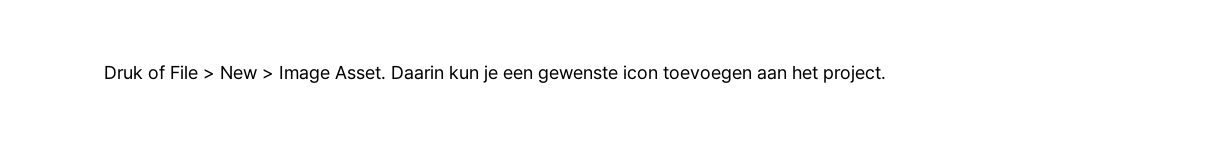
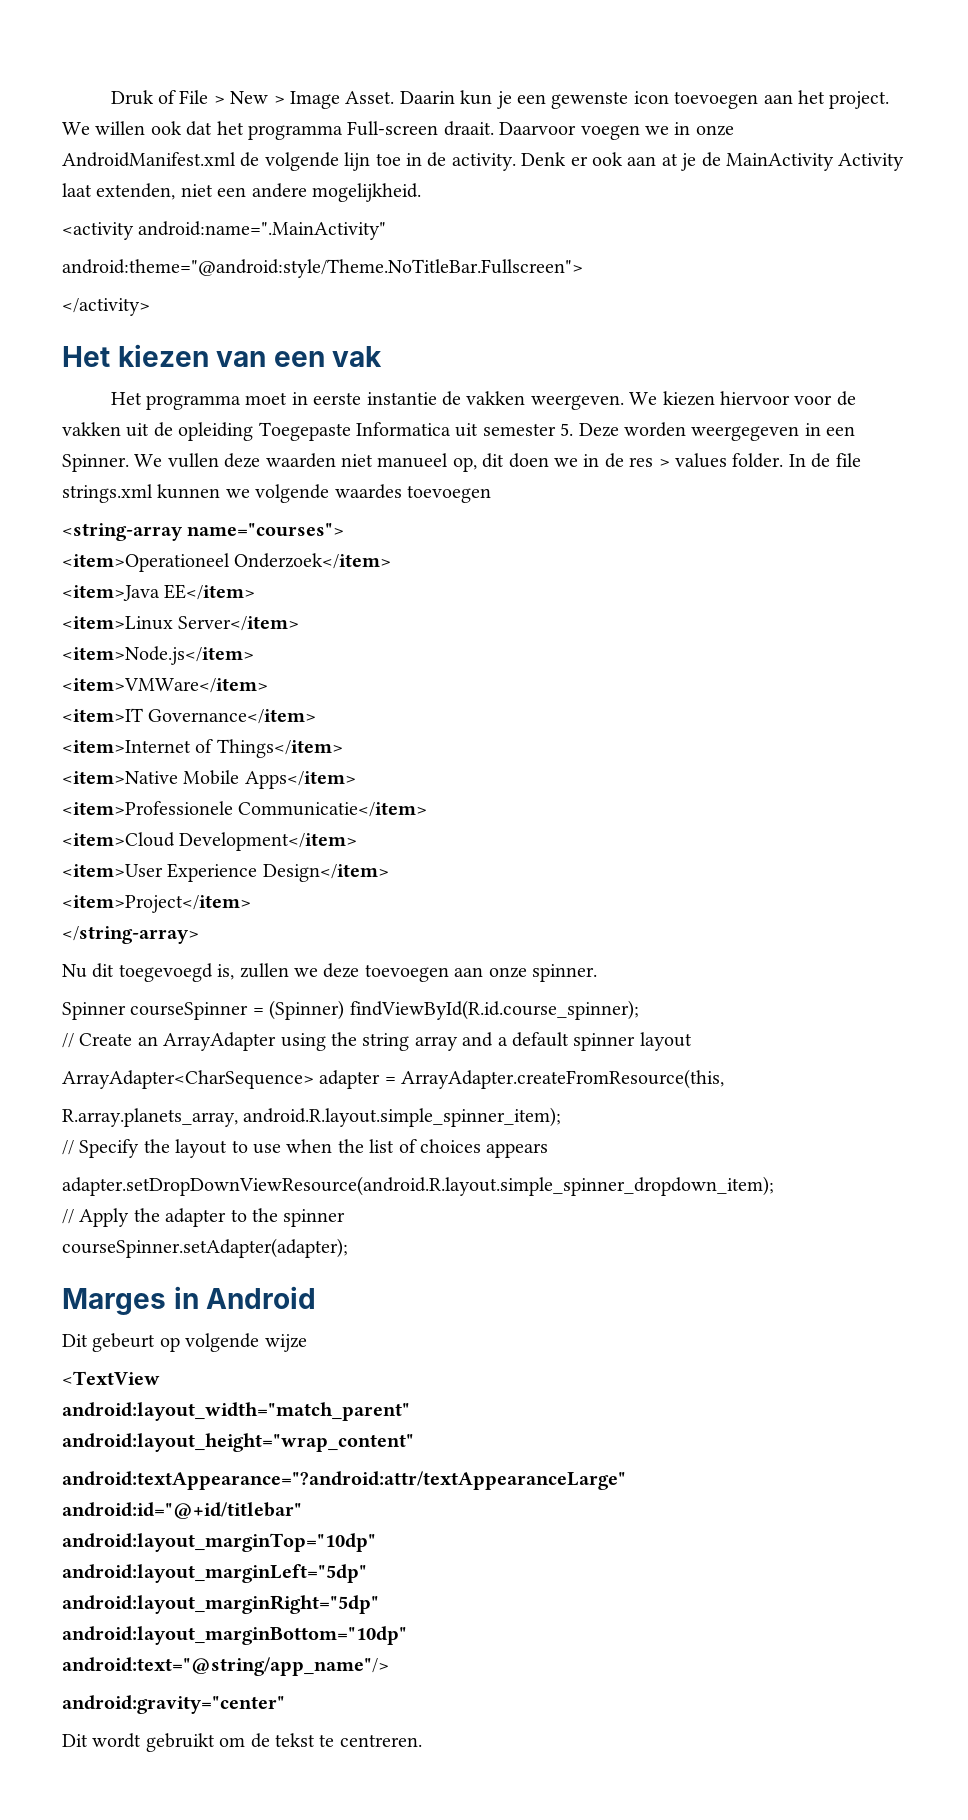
+ We willen ook dat het programma Full-screen draait. Daarvoor voegen we in onze AndroidManifest.xml de volgende lijn toe in de activity. Denk er ook aan at je de MainActivity Activity laat extenden, niet een andere mogelijkheid.
+ <activity android:name=".MainActivity"
+ android:theme="@android:style/Theme.NoTitleBar.Fullscreen">
+ </activity>
+ Het kiezen van een vak
+ Het programma moet in eerste instantie de vakken weergeven. We kiezen hiervoor voor de vakken uit de opleiding Toegepaste Informatica uit semester 5. Deze worden weergegeven in een Spinner. We vullen deze waarden niet manueel op, dit doen we in de res > values folder. In de file strings.xml kunnen we volgende waardes toevoegen
+ <string-array name="courses">
+ <item>Operationeel Onderzoek</item>
+ <item>Java EE</item>
+ <item>Linux Server</item>
+ <item>Node.js</item>
+ <item>VMWare</item>
+ <item>IT Governance</item>
+ <item>Internet of Things</item>
+ <item>Native Mobile Apps</item>
+ <item>Professionele Communicatie</item>
+ <item>Cloud Development</item>
+ <item>User Experience Design</item>
+ <item>Project</item>
+ </string-array>
+ Nu dit toegevoegd is, zullen we deze toevoegen aan onze spinner.
+ Spinner courseSpinner = (Spinner) findViewById(R.id.course_spinner);
+ // Create an ArrayAdapter using the string array and a default spinner layout
+ ArrayAdapter<CharSequence> adapter = ArrayAdapter.createFromResource(this,
+ R.array.planets_array, android.R.layout.simple_spinner_item);
+ // Specify the layout to use when the list of choices appears
+ adapter.setDropDownViewResource(android.R.layout.simple_spinner_dropdown_item);
+ // Apply the adapter to the spinner
+ courseSpinner.setAdapter(adapter);
+ Marges in Android
+ Dit gebeurt op volgende wijze
+ <TextView
+ android:layout_width="match_parent"
+ android:layout_height="wrap_content"
+ android:textAppearance="?android:attr/textAppearanceLarge"
+ android:id="@+id/titlebar"
+ android:layout_marginTop="10dp"
+ android:layout_marginLeft="5dp"
+ android:layout_marginRight="5dp"
+ android:layout_marginBottom="10dp"
+ android:text="@string/app_name"/>
+ android:gravity="center"
+ Dit wordt gebruikt om de tekst te centreren.

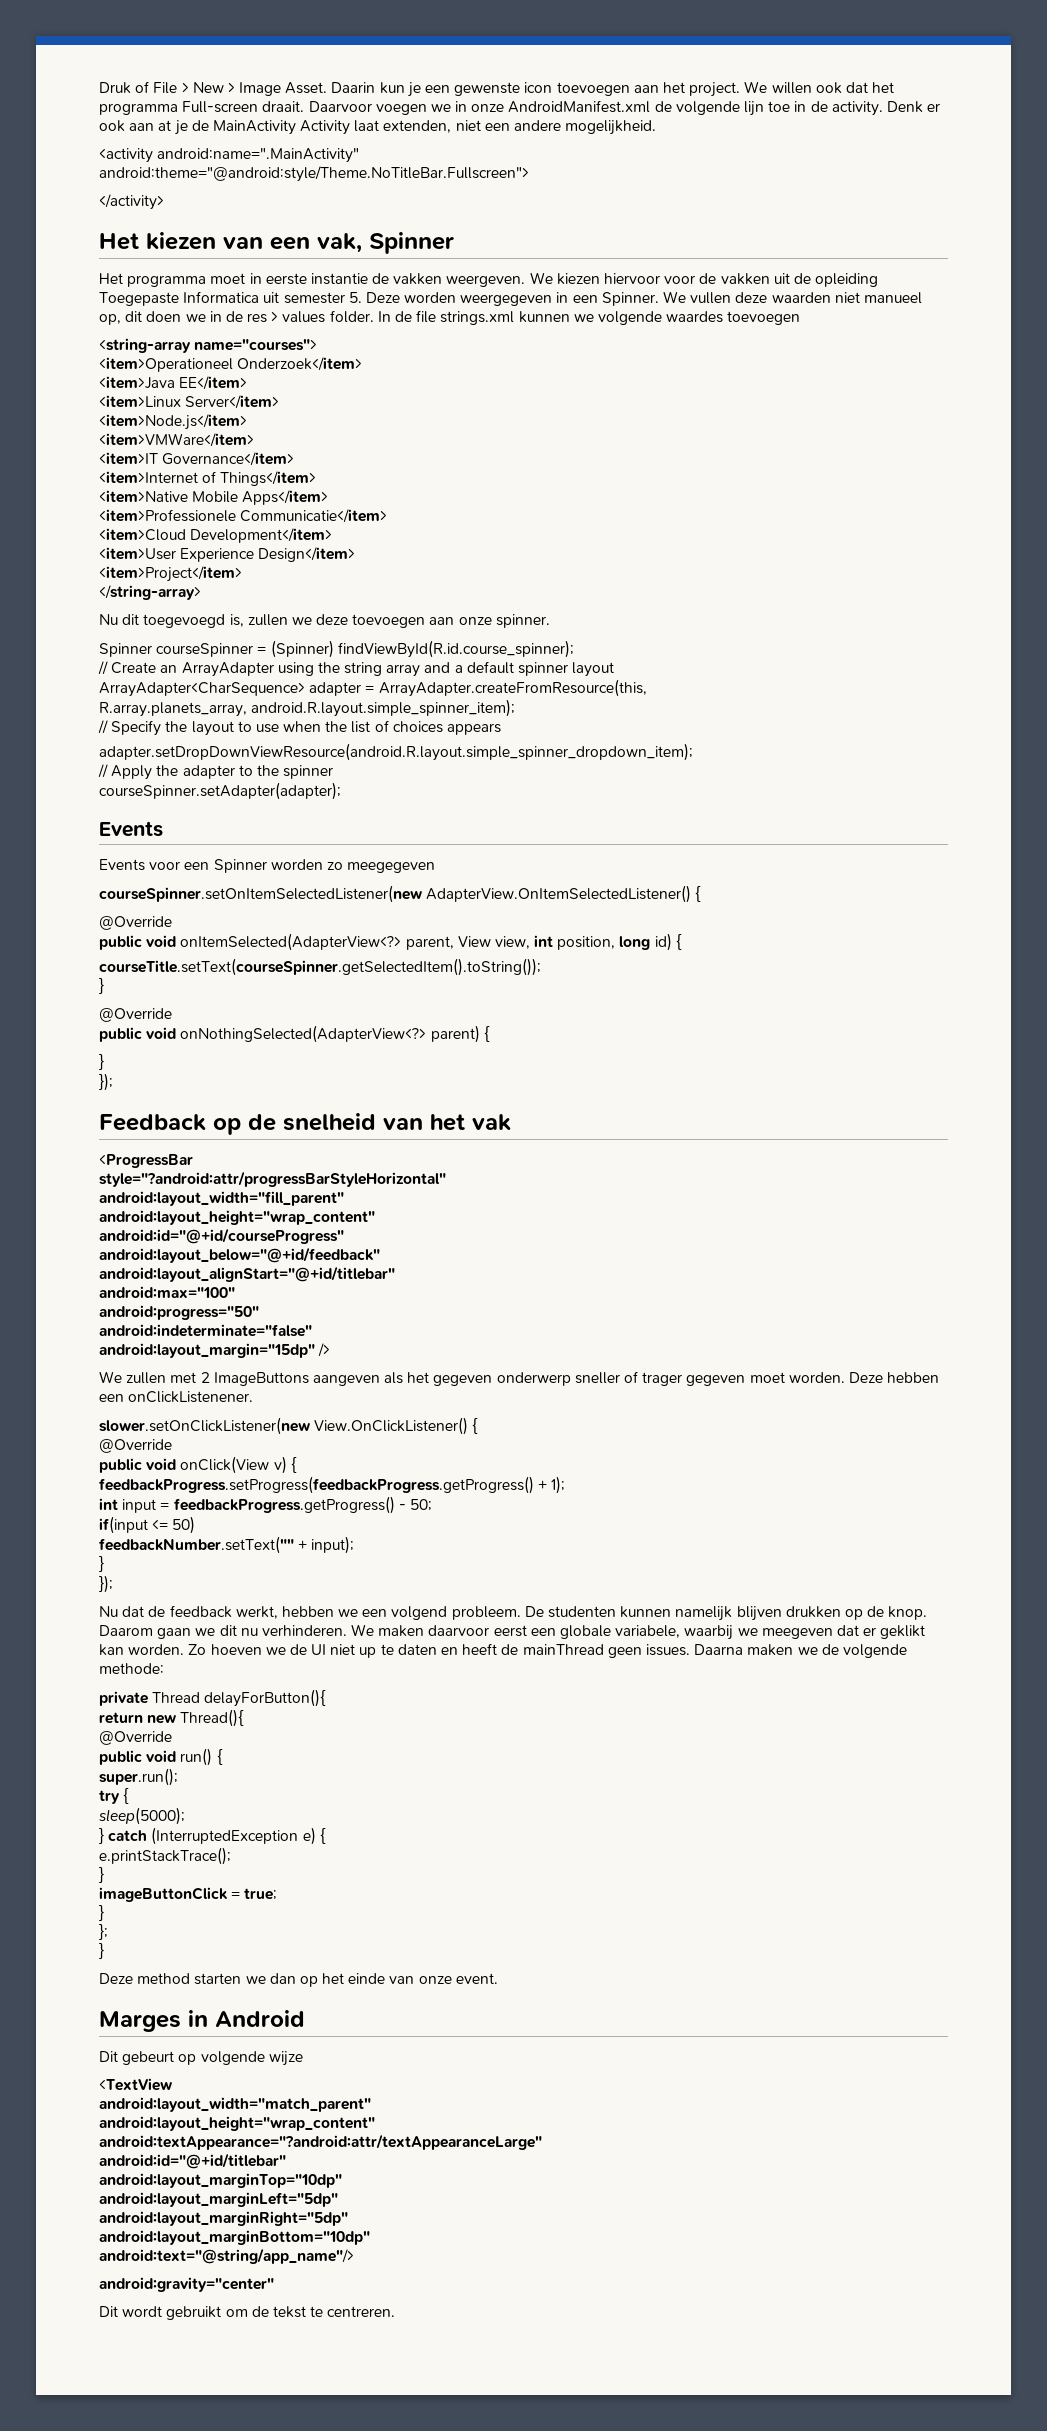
- Het kiezen van een vak
+ Het kiezen van een vak, Spinner
  courseSpinner.setAdapter(adapter);
+ Events
+ Events voor een Spinner worden zo meegegeven
+ courseSpinner.setOnItemSelectedListener(new AdapterView.OnItemSelectedListener() {
+ @Override
+ public void onItemSelected(AdapterView<?> parent, View view, int position, long id) {
+ courseTitle.setText(courseSpinner.getSelectedItem().toString());
+ }
+ @Override
+ public void onNothingSelected(AdapterView<?> parent) {
+ }
+ });
+ Feedback op de snelheid van het vak
+ <ProgressBar
+ style="?android:attr/progressBarStyleHorizontal"
+ android:layout_width="fill_parent"
+ android:layout_height="wrap_content"
+ android:id="@+id/courseProgress"
+ android:layout_below="@+id/feedback"
+ android:layout_alignStart="@+id/titlebar"
+ android:max="100"
+ android:progress="50"
+ android:indeterminate="false"
+ android:layout_margin="15dp" />
+ We zullen met 2 ImageButtons aangeven als het gegeven onderwerp sneller of trager gegeven moet worden. Deze hebben een onClickListenener.
+ slower.setOnClickListener(new View.OnClickListener() {
+ @Override
+ public void onClick(View v) {
+ feedbackProgress.setProgress(feedbackProgress.getProgress() + 1);
+ int input = feedbackProgress.getProgress() - 50;
+ if(input <= 50)
+ feedbackNumber.setText("" + input);
+ }
+ });
+ Nu dat de feedback werkt, hebben we een volgend probleem. De studenten kunnen namelijk blijven drukken op de knop. Daarom gaan we dit nu verhinderen. We maken daarvoor eerst een globale variabele, waarbij we meegeven dat er geklikt kan worden. Zo hoeven we de UI niet up te daten en heeft de mainThread geen issues. Daarna maken we de volgende methode:
+ private Thread delayForButton(){
+ return new Thread(){
+ @Override
+ public void run() {
+ super.run();
+ try {
+ sleep(5000);
+ } catch (InterruptedException e) {
+ e.printStackTrace();
+ }
+ imageButtonClick = true;
+ }
+ };
+ }
+ Deze method starten we dan op het einde van onze event.

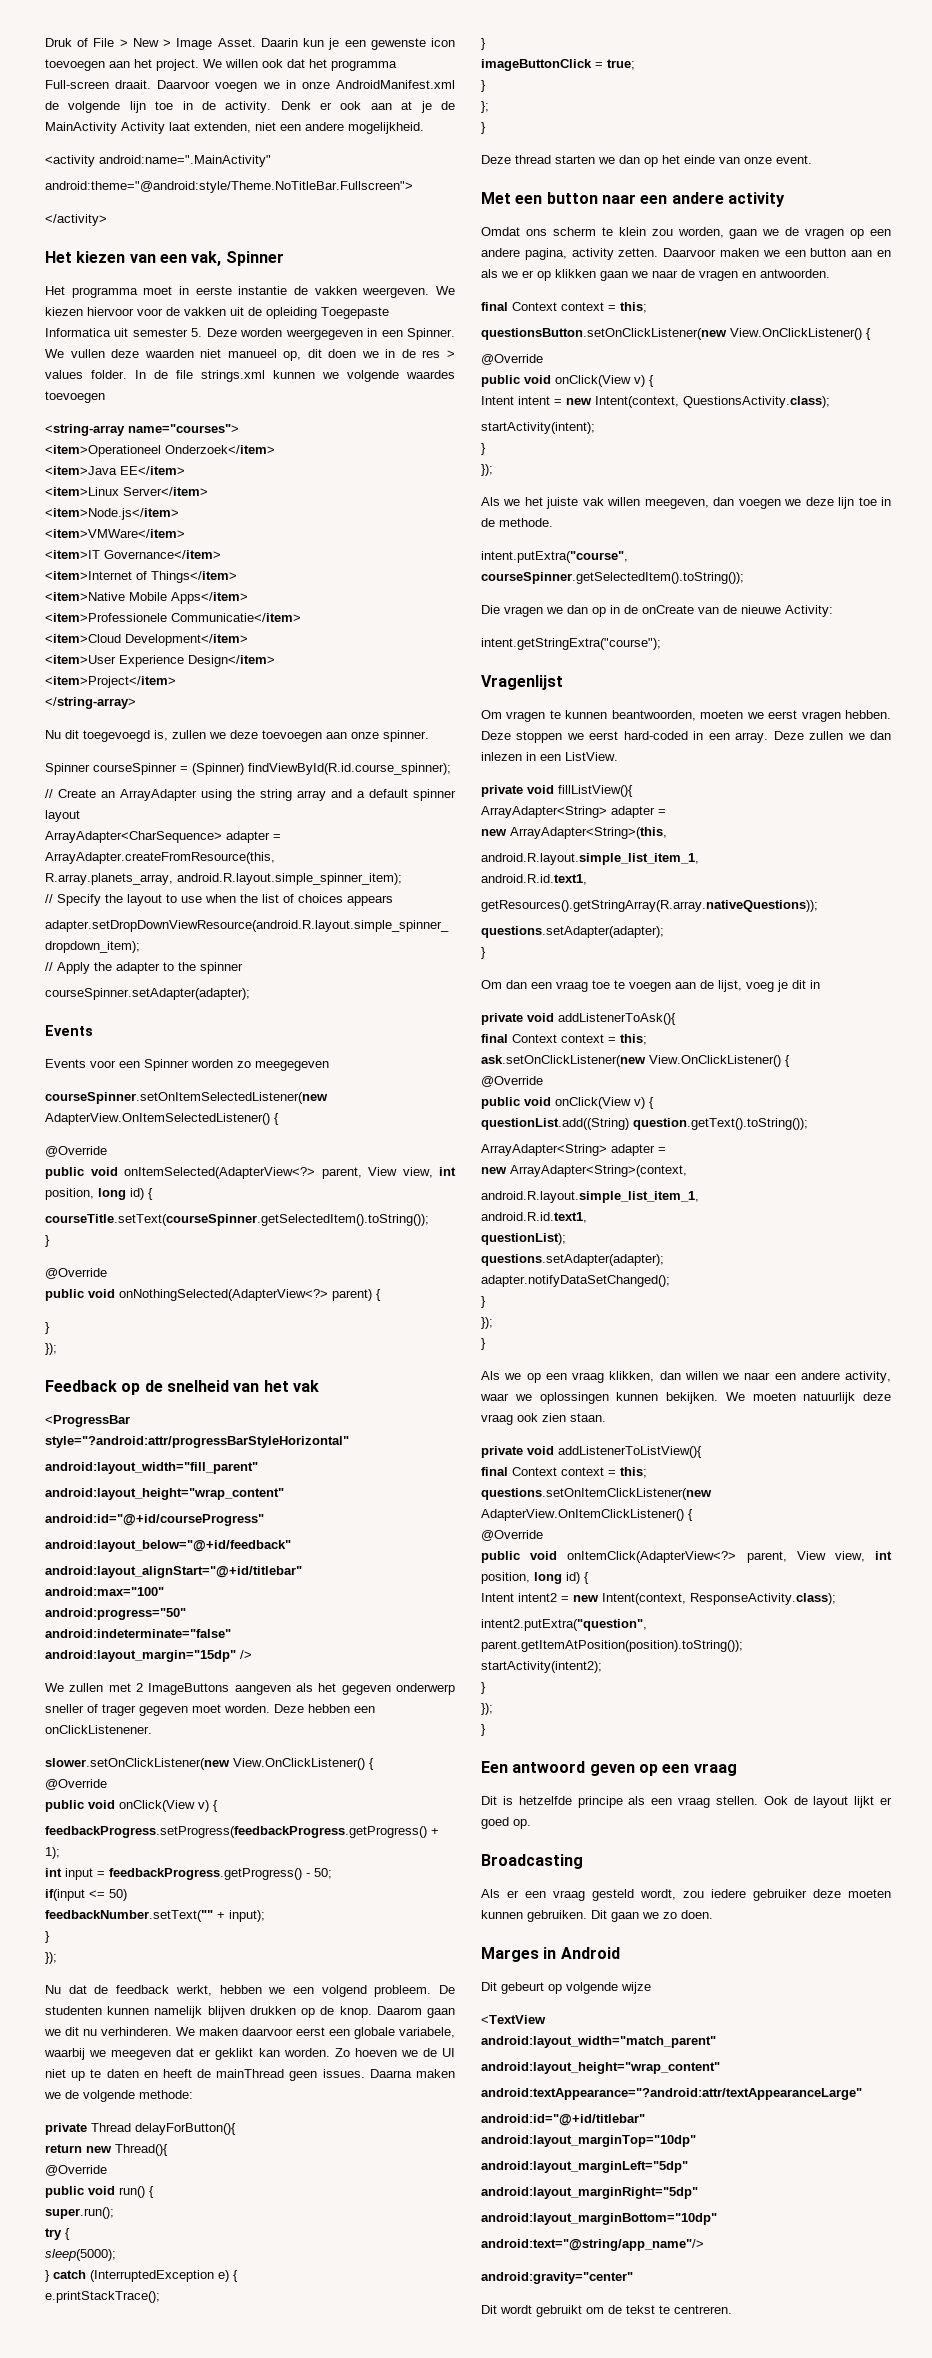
- Deze method starten we dan op het einde van onze event.
+ Deze thread starten we dan op het einde van onze event.
+ Met een button naar een andere activity
+ Omdat ons scherm te klein zou worden, gaan we de vragen op een andere pagina, activity zetten. Daarvoor maken we een button aan en als we er op klikken gaan we naar de vragen en antwoorden.
+ final Context context = this;
+ questionsButton.setOnClickListener(new View.OnClickListener() {
+ @Override
+ public void onClick(View v) {
+ Intent intent = new Intent(context, QuestionsActivity.class);
+ startActivity(intent);
+ }
+ });
+ Als we het juiste vak willen meegeven, dan voegen we deze lijn toe in de methode.
+ intent.putExtra("course", courseSpinner.getSelectedItem().toString());
+ Die vragen we dan op in de onCreate van de nieuwe Activity:
+ intent.getStringExtra("course");
+ Vragenlijst
+ Om vragen te kunnen beantwoorden, moeten we eerst vragen hebben. Deze stoppen we eerst hard-coded in een array. Deze zullen we dan inlezen in een ListView.
+ private void fillListView(){
+ ArrayAdapter<String> adapter =
+ new ArrayAdapter<String>(this,
+ android.R.layout.simple_list_item_1,
+ android.R.id.text1,
+ getResources().getStringArray(R.array.nativeQuestions));
+ questions.setAdapter(adapter);
+ }
+ Om dan een vraag toe te voegen aan de lijst, voeg je dit in
+ private void addListenerToAsk(){
+ final Context context = this;
+ ask.setOnClickListener(new View.OnClickListener() {
+ @Override
+ public void onClick(View v) {
+ questionList.add((String) question.getText().toString());
+ ArrayAdapter<String> adapter =
+ new ArrayAdapter<String>(context,
+ android.R.layout.simple_list_item_1,
+ android.R.id.text1,
+ questionList);
+ questions.setAdapter(adapter);
+ adapter.notifyDataSetChanged();
+ }
+ });
+ }
+ Als we op een vraag klikken, dan willen we naar een andere activity, waar we oplossingen kunnen bekijken. We moeten natuurlijk deze vraag ook zien staan.
+ private void addListenerToListView(){
+ final Context context = this;
+ questions.setOnItemClickListener(new AdapterView.OnItemClickListener() {
+ @Override
+ public void onItemClick(AdapterView<?> parent, View view, int position, long id) {
+ Intent intent2 = new Intent(context, ResponseActivity.class);
+ intent2.putExtra("question", parent.getItemAtPosition(position).toString());
+ startActivity(intent2);
+ }
+ });
+ }
+ Een antwoord geven op een vraag
+ Dit is hetzelfde principe als een vraag stellen. Ook de layout lijkt er goed op.
+ Broadcasting
+ Als er een vraag gesteld wordt, zou iedere gebruiker deze moeten kunnen gebruiken. Dit gaan we zo doen.

